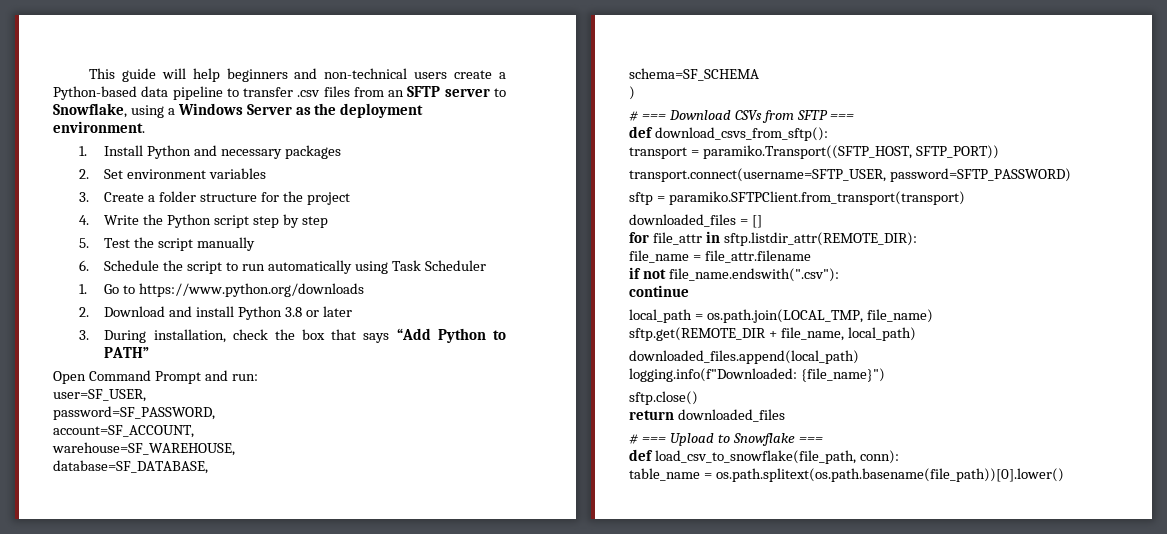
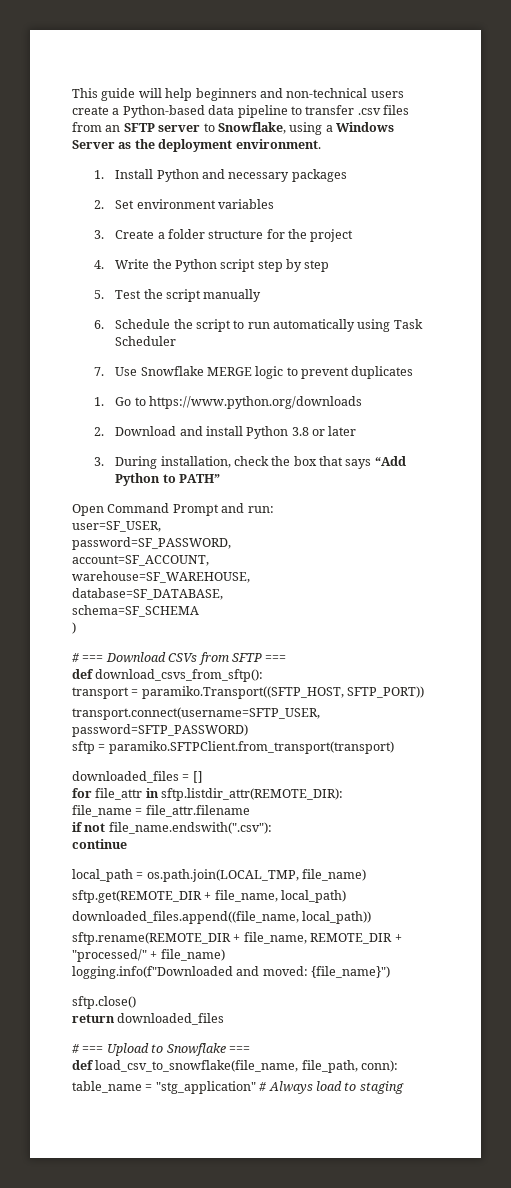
+ 7. Use Snowflake MERGE logic to prevent duplicates
- downloaded_files.append(local_path)
- logging.info(f"Downloaded: {file_name}")
+ downloaded_files.append((file_name, local_path))
+ sftp.rename(REMOTE_DIR + file_name, REMOTE_DIR + "processed/" + file_name)
+ logging.info(f"Downloaded and moved: {file_name}")
- def load_csv_to_snowflake(file_path, conn):
+ def load_csv_to_snowflake(file_name, file_path, conn):
- table_name = os.path.splitext(os.path.basename(file_path))[0].lower()
+ table_name = "stg_application" # Always load to staging

